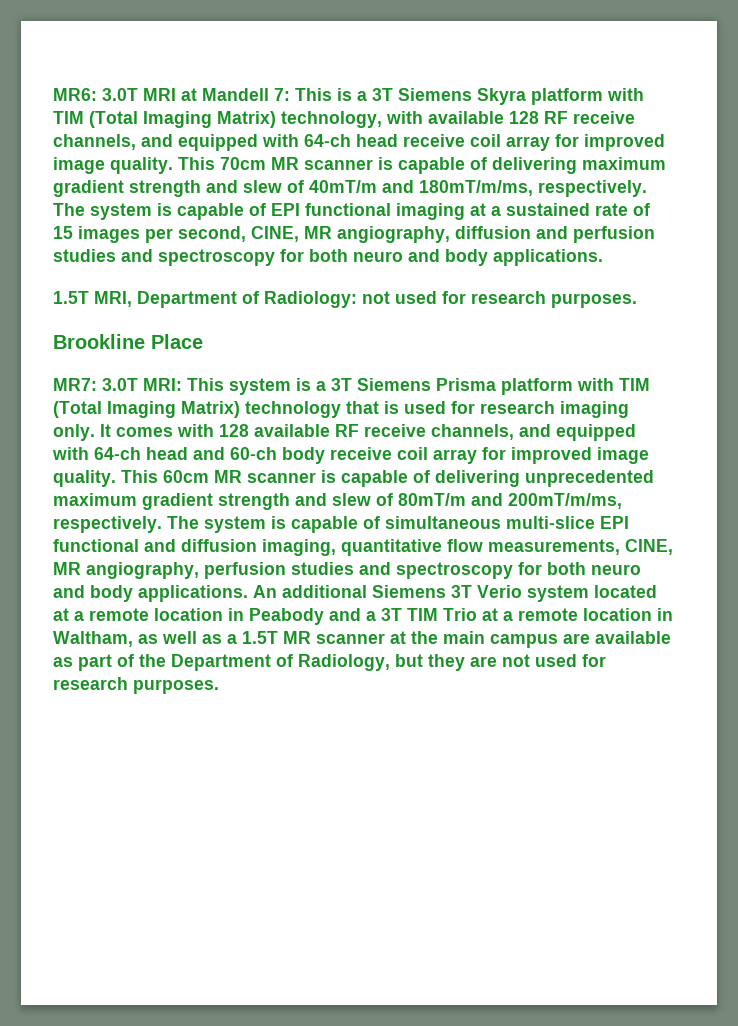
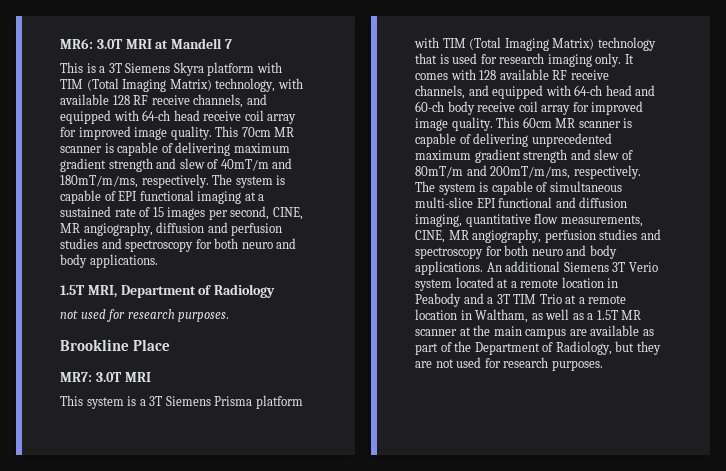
- MR6: 3.0T MRI at Mandell 7: This is a 3T Siemens Skyra platform with TIM (Total Imaging Matrix) technology, with available 128 RF receive channels, and equipped with 64-ch head receive coil array for improved image quality.
+ MR6: 3.0T MRI at Mandell 7
+ This is a 3T Siemens Skyra platform with TIM (Total Imaging Matrix) technology, with available 128 RF receive channels, and equipped with 64-ch head receive coil array for improved image quality.
- 1.5T MRI, Department of Radiology: not used for research purposes.
+ 1.5T MRI, Department of Radiology
+ not used for research purposes.
- MR7: 3.0T MRI: This system is a 3T Siemens Prisma platform with TIM (Total Imaging Matrix) technology that is used for research imaging only.
+ MR7: 3.0T MRI
+ This system is a 3T Siemens Prisma platform with TIM (Total Imaging Matrix) technology that is used for research imaging only.

